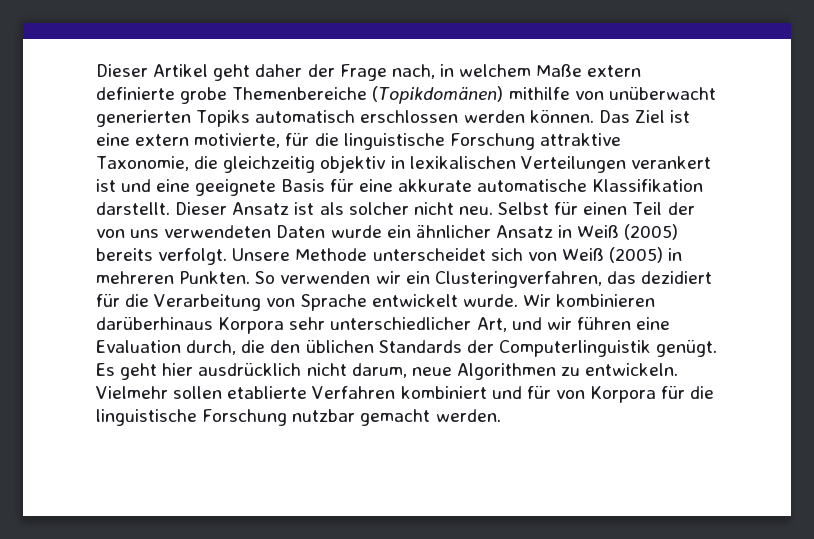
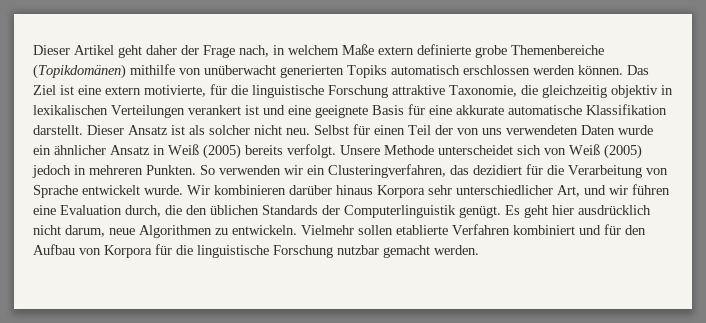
- Unsere Methode unterscheidet sich von Weiß (2005) in mehreren Punkten.
+ Unsere Methode unterscheidet sich von Weiß (2005) jedoch in mehreren Punkten.
- Wir kombinieren darüberhinaus Korpora sehr unterschiedlicher Art, und wir führen eine Evaluation durch, die den üblichen Standards der Computerlinguistik genügt.
+ Wir kombinieren darüber hinaus Korpora sehr unterschiedlicher Art, und wir führen eine Evaluation durch, die den üblichen Standards der Computerlinguistik genügt.
- Vielmehr sollen etablierte Verfahren kombiniert und für von Korpora für die linguistische Forschung nutzbar gemacht werden.
+ Vielmehr sollen etablierte Verfahren kombiniert und für den Aufbau von Korpora für die linguistische Forschung nutzbar gemacht werden.

